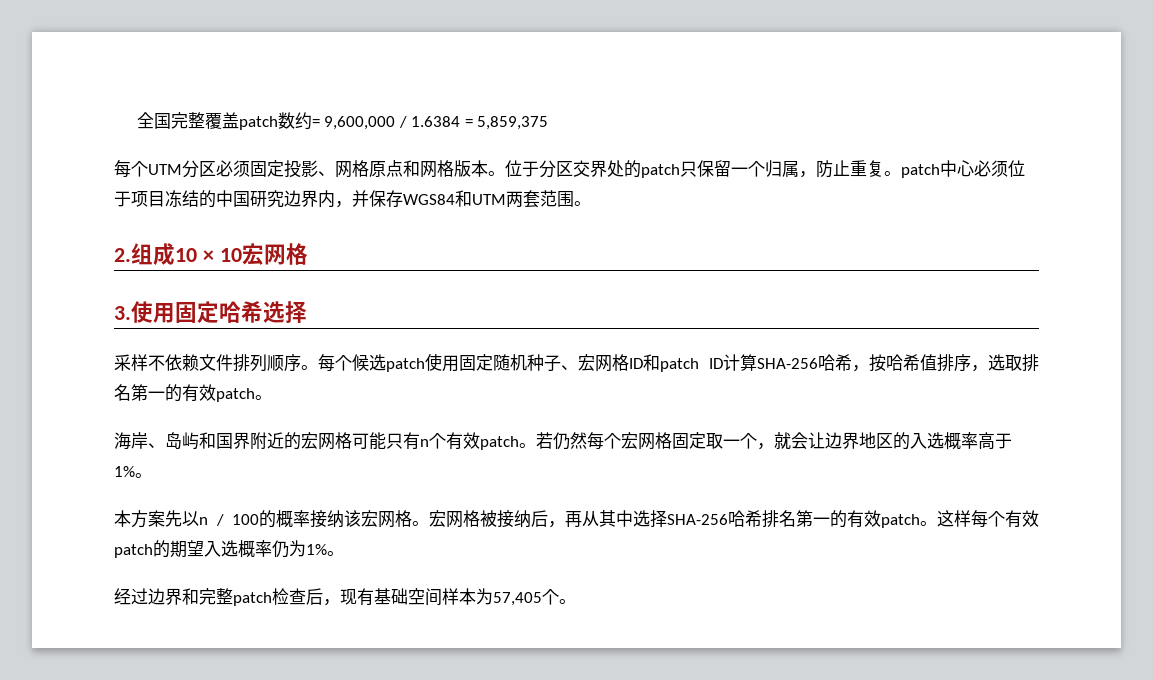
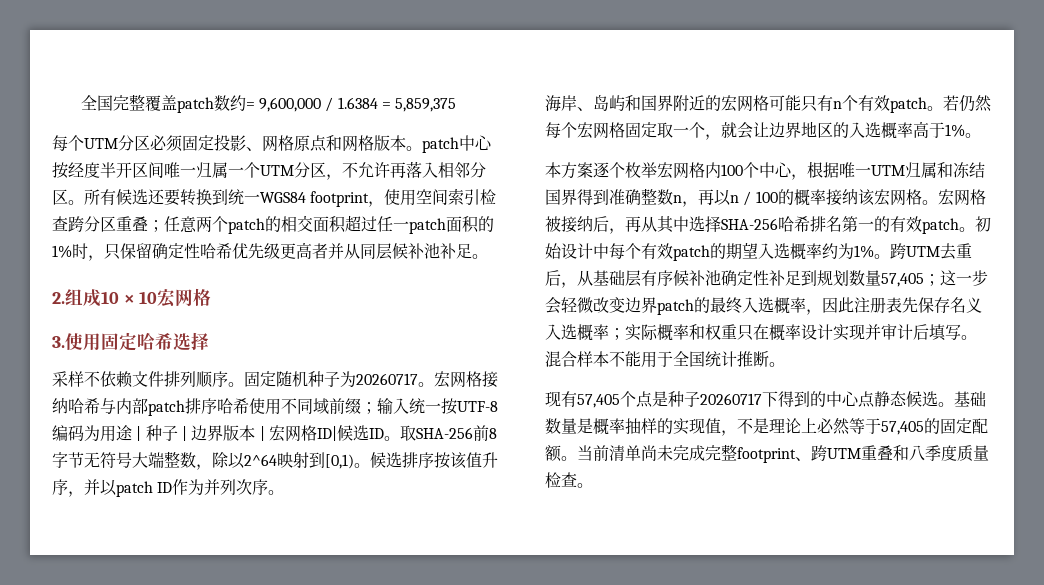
- 每个UTM分区必须固定投影、网格原点和网格版本。位于分区交界处的patch只保留一个归属，防止重复。patch中心必须位于项目冻结的中国研究边界内，并保存WGS84和UTM两套范围。
+ 每个UTM分区必须固定投影、网格原点和网格版本。patch中心按经度半开区间唯一归属一个UTM分区，不允许再落入相邻分区。所有候选还要转换到统一WGS84 footprint，使用空间索引检查跨分区重叠；任意两个patch的相交面积超过任一patch面积的1%时，只保留确定性哈希优先级更高者并从同层候补池补足。
- 每个候选patch使用固定随机种子、宏网格ID和patch ID计算SHA-256哈希，按哈希值排序，选取排名第一的有效patch。
+ 固定随机种子为20260717。宏网格接纳哈希与内部patch排序哈希使用不同域前缀；输入统一按UTF-8编码为用途 | 种子 | 边界版本 | 宏网格ID|候选ID。取SHA-256前8字节无符号大端整数，除以2^64映射到[0,1)。候选排序按该值升序，并以patch ID作为并列次序。
- 本方案先以n / 100的概率接纳该宏网格。
+ 本方案逐个枚举宏网格内100个中心，根据唯一UTM归属和冻结国界得到准确整数n，再以n / 100的概率接纳该宏网格。
- 这样每个有效patch的期望入选概率仍为1%。
- 经过边界和完整patch检查后，现有基础空间样本为57,405个。
+ 初始设计中每个有效patch的期望入选概率约为1%。跨UTM去重后，从基础层有序候补池确定性补足到规划数量57,405；这一步会轻微改变边界patch的最终入选概率，因此注册表先保存名义入选概率；实际概率和权重只在概率设计实现并审计后填写。混合样本不能用于全国统计推断。
+ 现有57,405个点是种子20260717下得到的中心点静态候选。基础数量是概率抽样的实现值，不是理论上必然等于57,405的固定配额。当前清单尚未完成完整footprint、跨UTM重叠和八季度质量检查。

